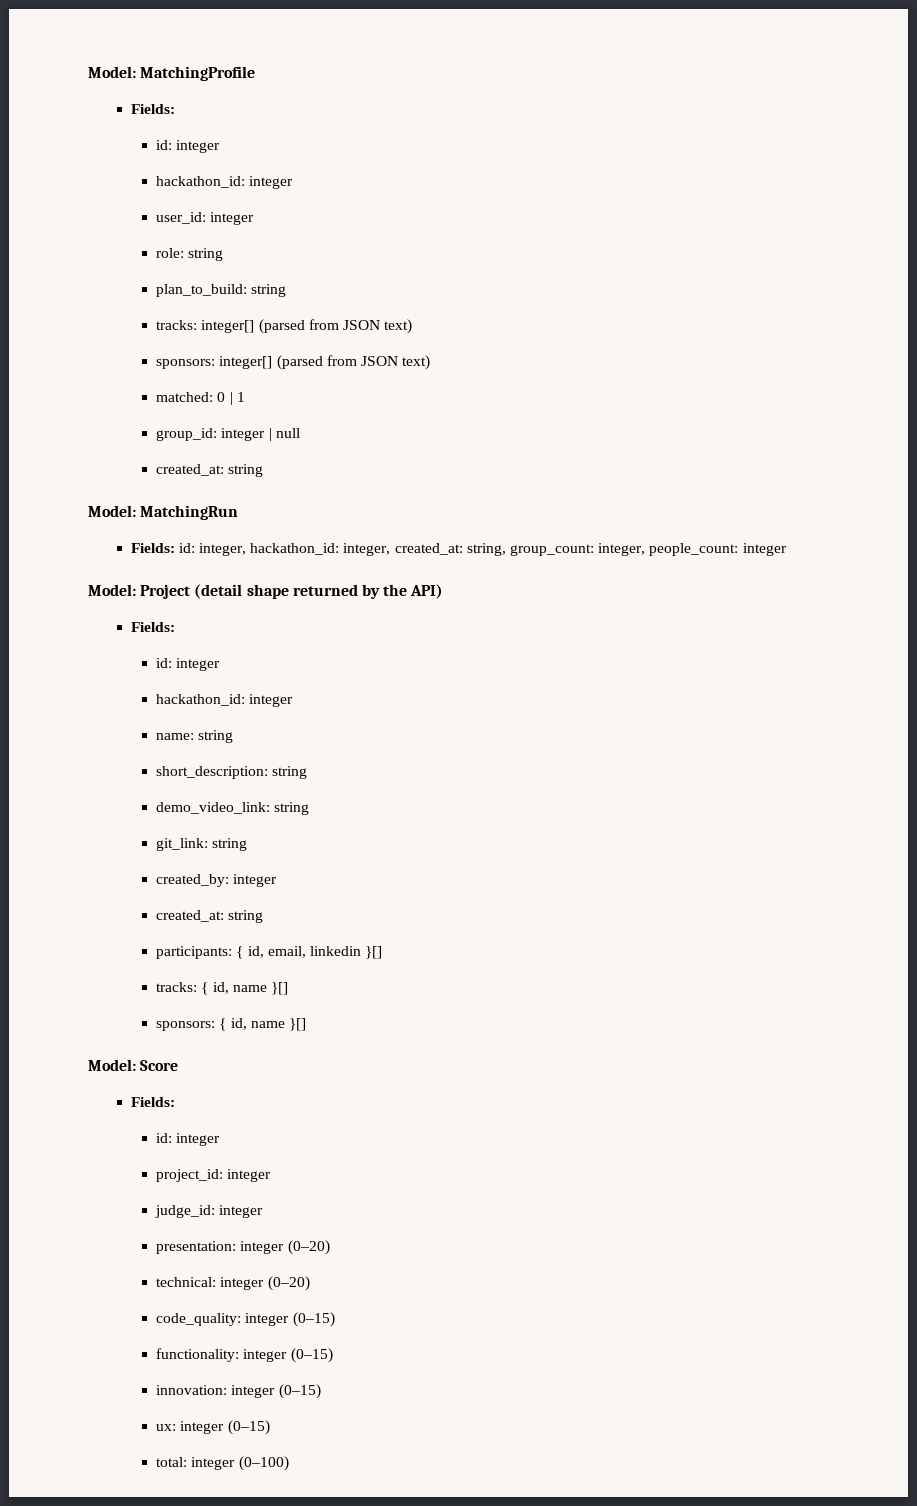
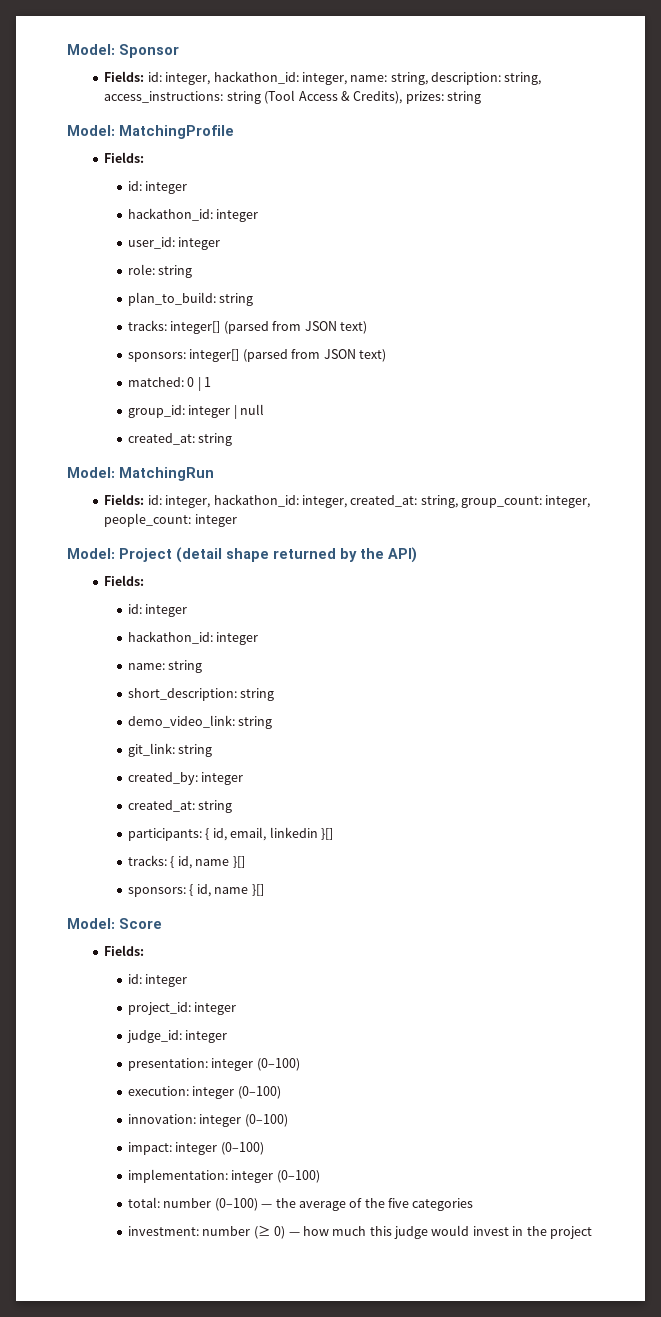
+ Model: Sponsor
+ Fields: id: integer, hackathon_id: integer, name: string, description: string, access_instructions: string (Tool Access & Credits), prizes: string
- presentation: integer (0–20)
- technical: integer (0–20)
- code_quality: integer (0–15)
- functionality: integer (0–15)
- innovation: integer (0–15)
- ux: integer (0–15)
- total: integer (0–100)
+ presentation: integer (0–100)
+ execution: integer (0–100)
+ innovation: integer (0–100)
+ impact: integer (0–100)
+ implementation: integer (0–100)
+ total: number (0–100) — the average of the five categories
+ investment: number (≥ 0) — how much this judge would invest in the project

